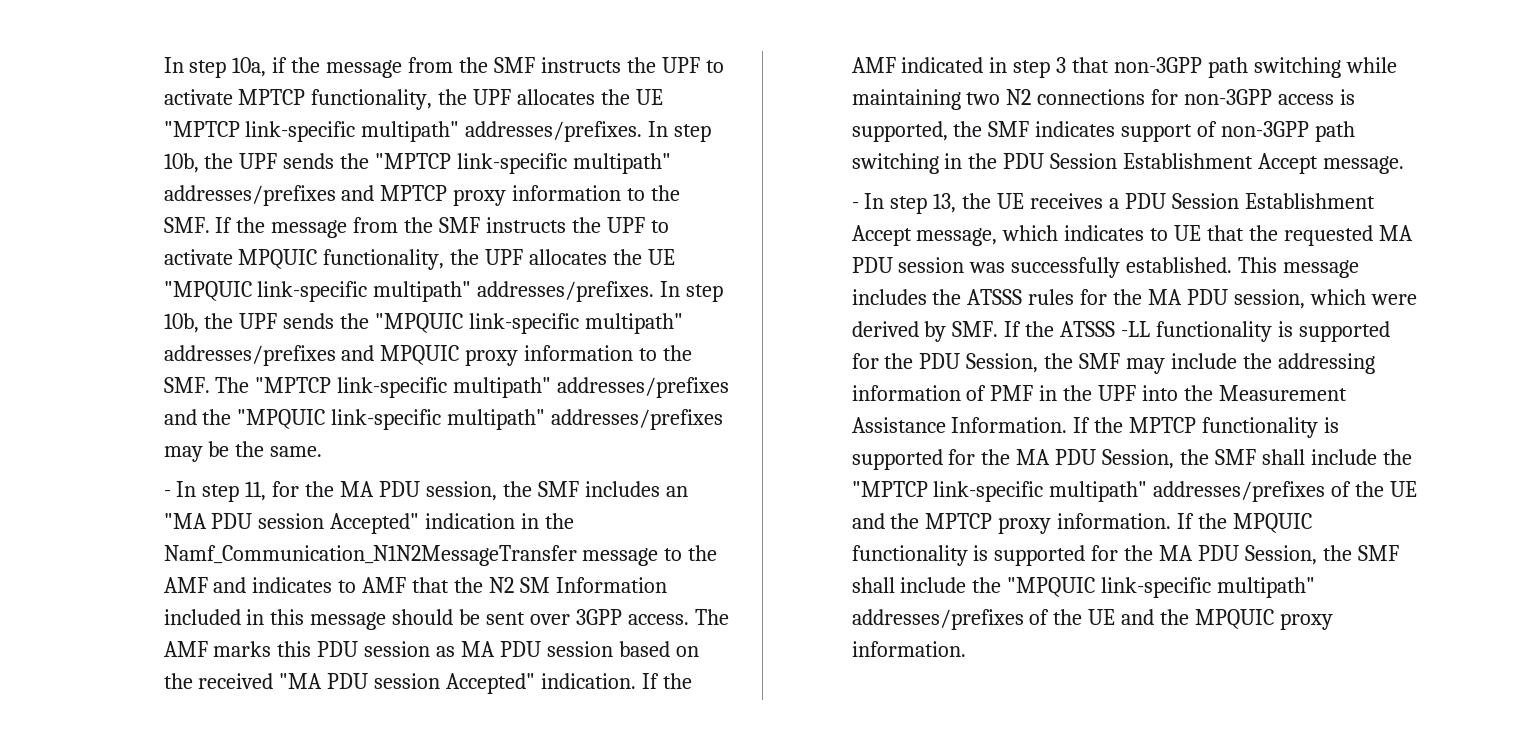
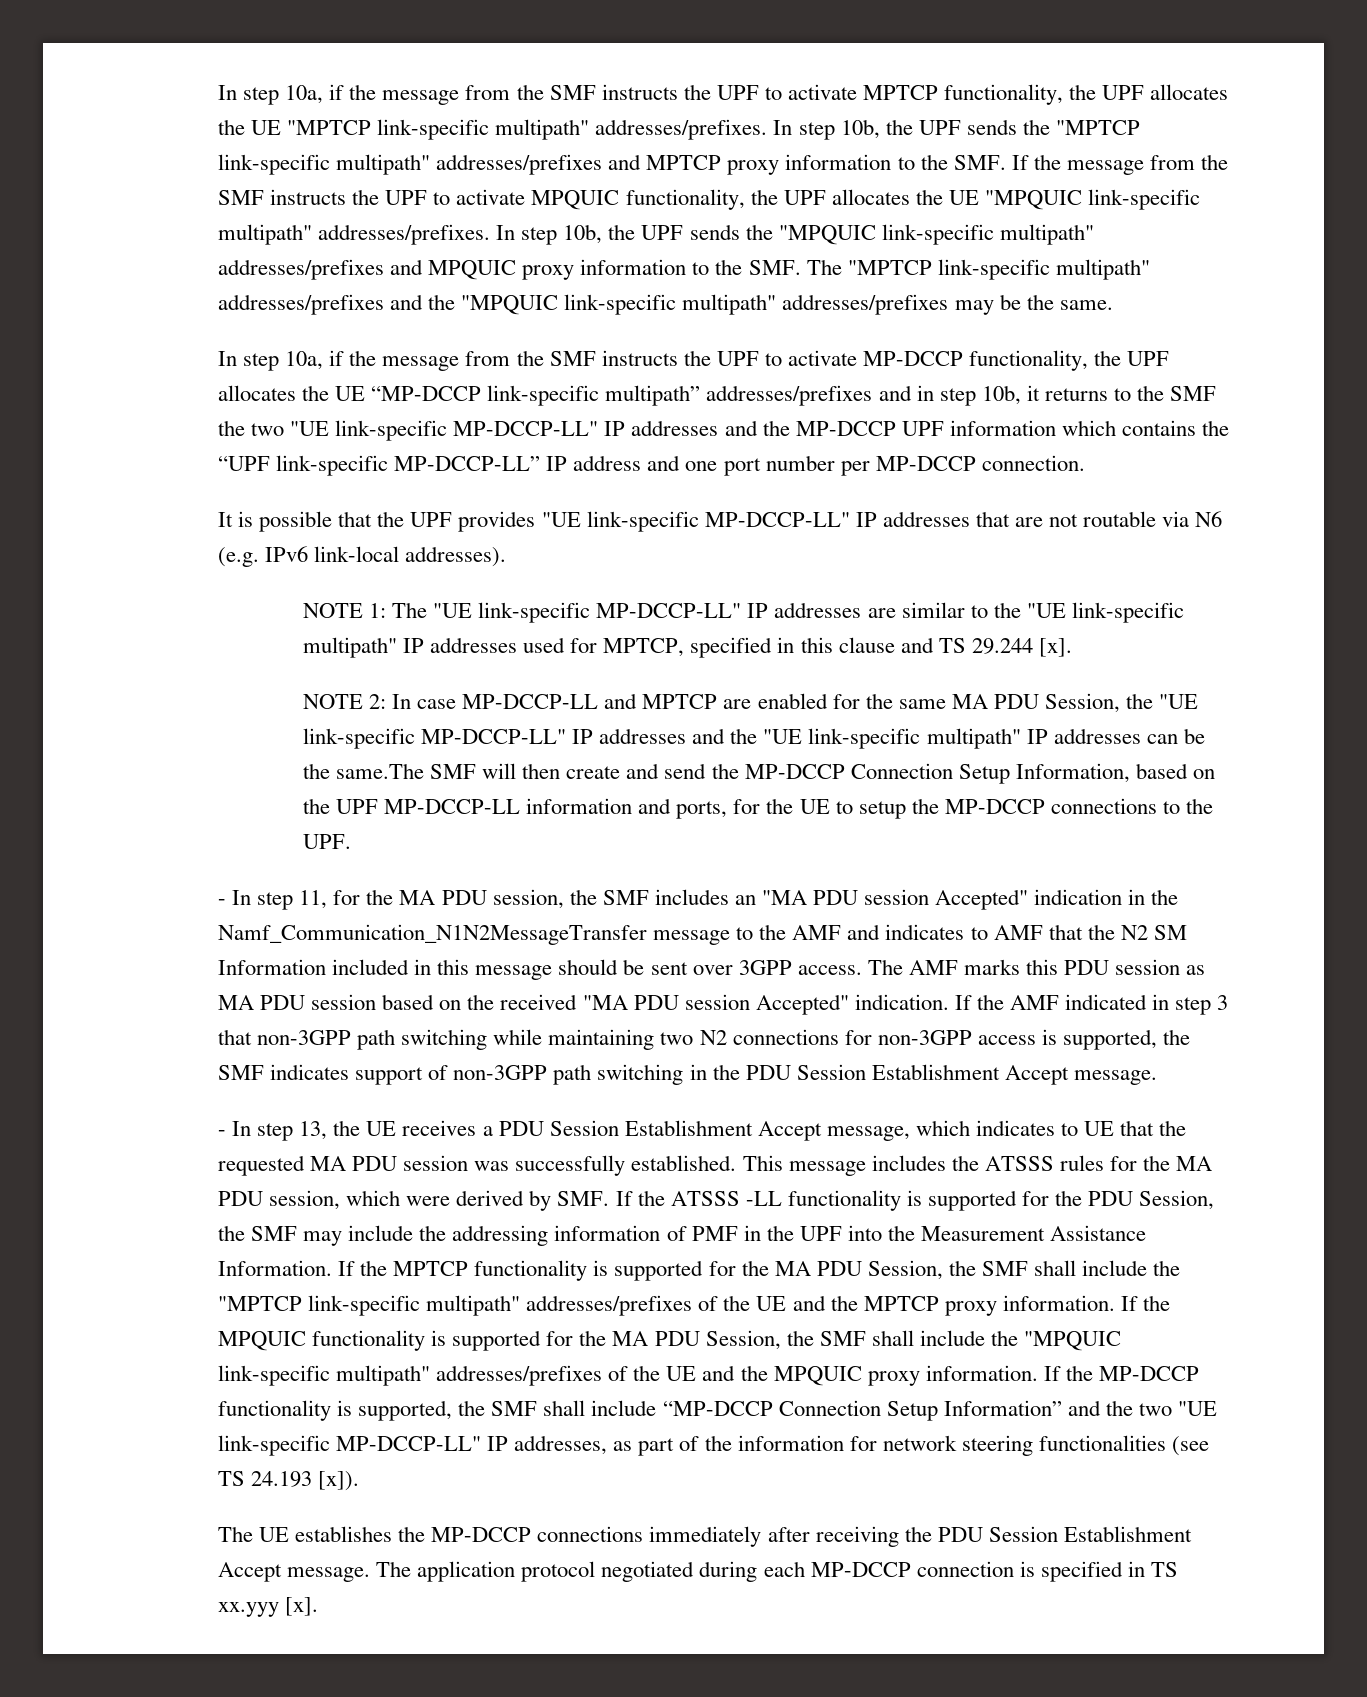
+ In step 10a, if the message from the SMF instructs the UPF to activate MP-DCCP functionality, the UPF allocates the UE “MP-DCCP link-specific multipath” addresses/prefixes and in step 10b, it returns to the SMF the two "UE link-specific MP-DCCP-LL" IP addresses and the MP-DCCP UPF information which contains the “UPF link-specific MP-DCCP-LL” IP address and one port number per MP-DCCP connection.
+ It is possible that the UPF provides "UE link-specific MP-DCCP-LL" IP addresses that are not routable via N6 (e.g. IPv6 link-local addresses).
+ NOTE 1: The "UE link-specific MP-DCCP-LL" IP addresses are similar to the "UE link-specific multipath" IP addresses used for MPTCP, specified in this clause and TS 29.244 [x].
+ NOTE 2: In case MP-DCCP-LL and MPTCP are enabled for the same MA PDU Session, the "UE link-specific MP-DCCP-LL" IP addresses and the "UE link-specific multipath" IP addresses can be the same.The SMF will then create and send the MP-DCCP Connection Setup Information, based on the UPF MP-DCCP-LL information and ports, for the UE to setup the MP-DCCP connections to the UPF.
+ If the MP-DCCP functionality is supported, the SMF shall include “MP-DCCP Connection Setup Information” and the two "UE link-specific MP-DCCP-LL" IP addresses, as part of the information for network steering functionalities (see TS 24.193 [x]).
+ The UE establishes the MP-DCCP connections immediately after receiving the PDU Session Establishment Accept message. The application protocol negotiated during each MP-DCCP connection is specified in TS xx.yyy [x].

